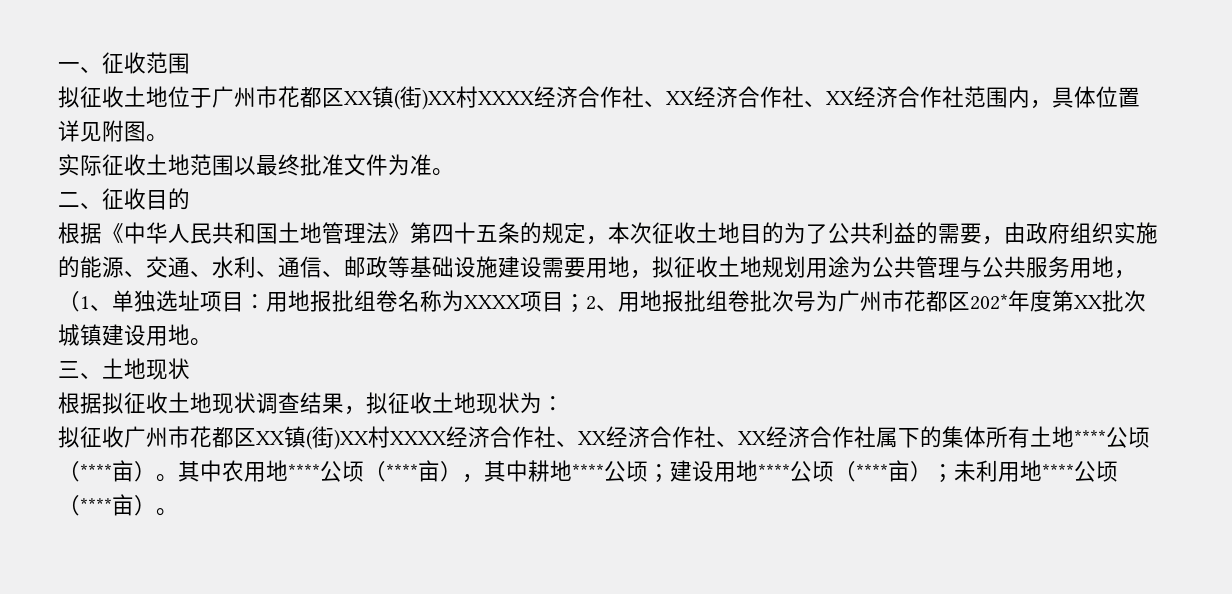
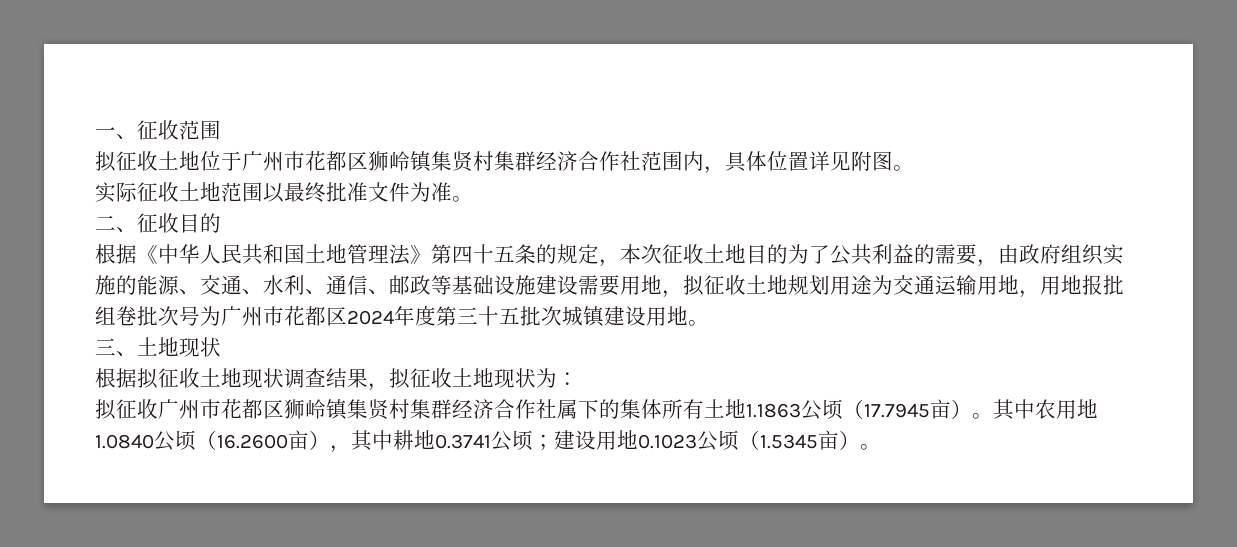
- 拟征收土地位于广州市花都区XX镇(街)XX村XXXX经济合作社、XX经济合作社、XX经济合作社范围内，具体位置详见附图。
+ 拟征收土地位于广州市花都区狮岭镇集贤村集群经济合作社范围内，具体位置详见附图。
- 根据《中华人民共和国土地管理法》第四十五条的规定，本次征收土地目的为了公共利益的需要，由政府组织实施的能源、交通、水利、通信、邮政等基础设施建设需要用地，拟征收土地规划用途为公共管理与公共服务用地，（1、单独选址项目：用地报批组卷名称为XXXX项目；2、用地报批组卷批次号为广州市花都区202*年度第XX批次城镇建设用地。
+ 根据《中华人民共和国土地管理法》第四十五条的规定，本次征收土地目的为了公共利益的需要，由政府组织实施的能源、交通、水利、通信、邮政等基础设施建设需要用地，拟征收土地规划用途为交通运输用地，用地报批组卷批次号为广州市花都区2024年度第三十五批次城镇建设用地。
- 拟征收广州市花都区XX镇(街)XX村XXXX经济合作社、XX经济合作社、XX经济合作社属下的集体所有土地****公顷（****亩）。
+ 拟征收广州市花都区狮岭镇集贤村集群经济合作社属下的集体所有土地1.1863公顷（17.7945亩）。
- 其中农用地****公顷（****亩），其中耕地****公顷；建设用地****公顷（****亩）；未利用地****公顷（****亩）。
+ 其中农用地1.0840公顷（16.2600亩），其中耕地0.3741公顷；建设用地0.1023公顷（1.5345亩）。

